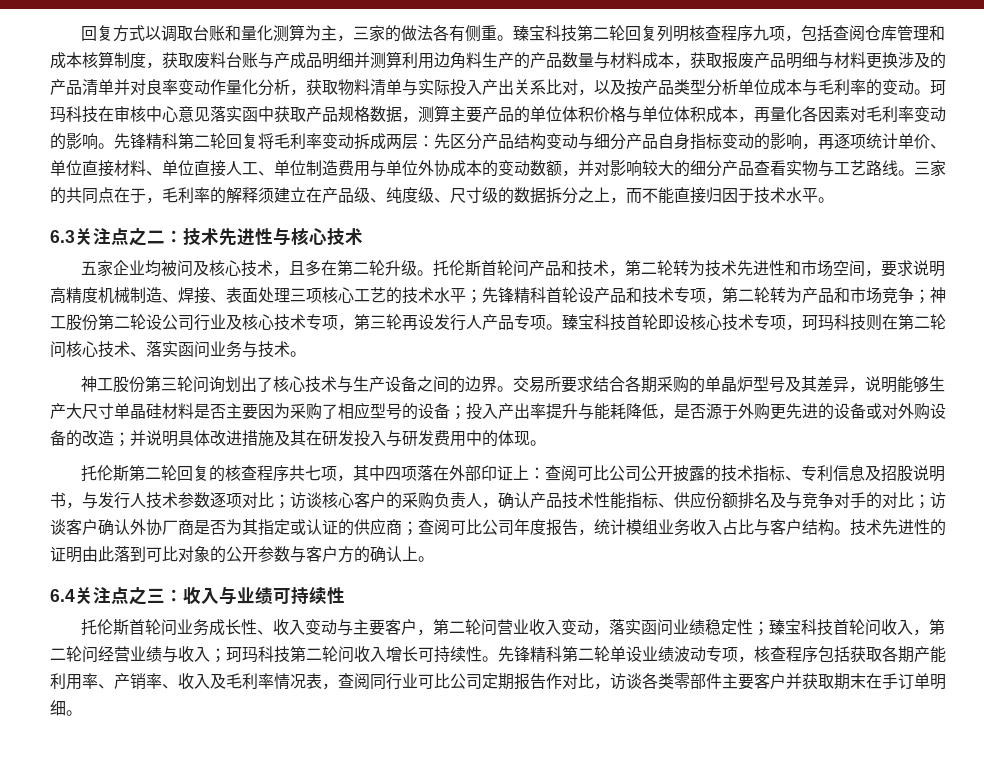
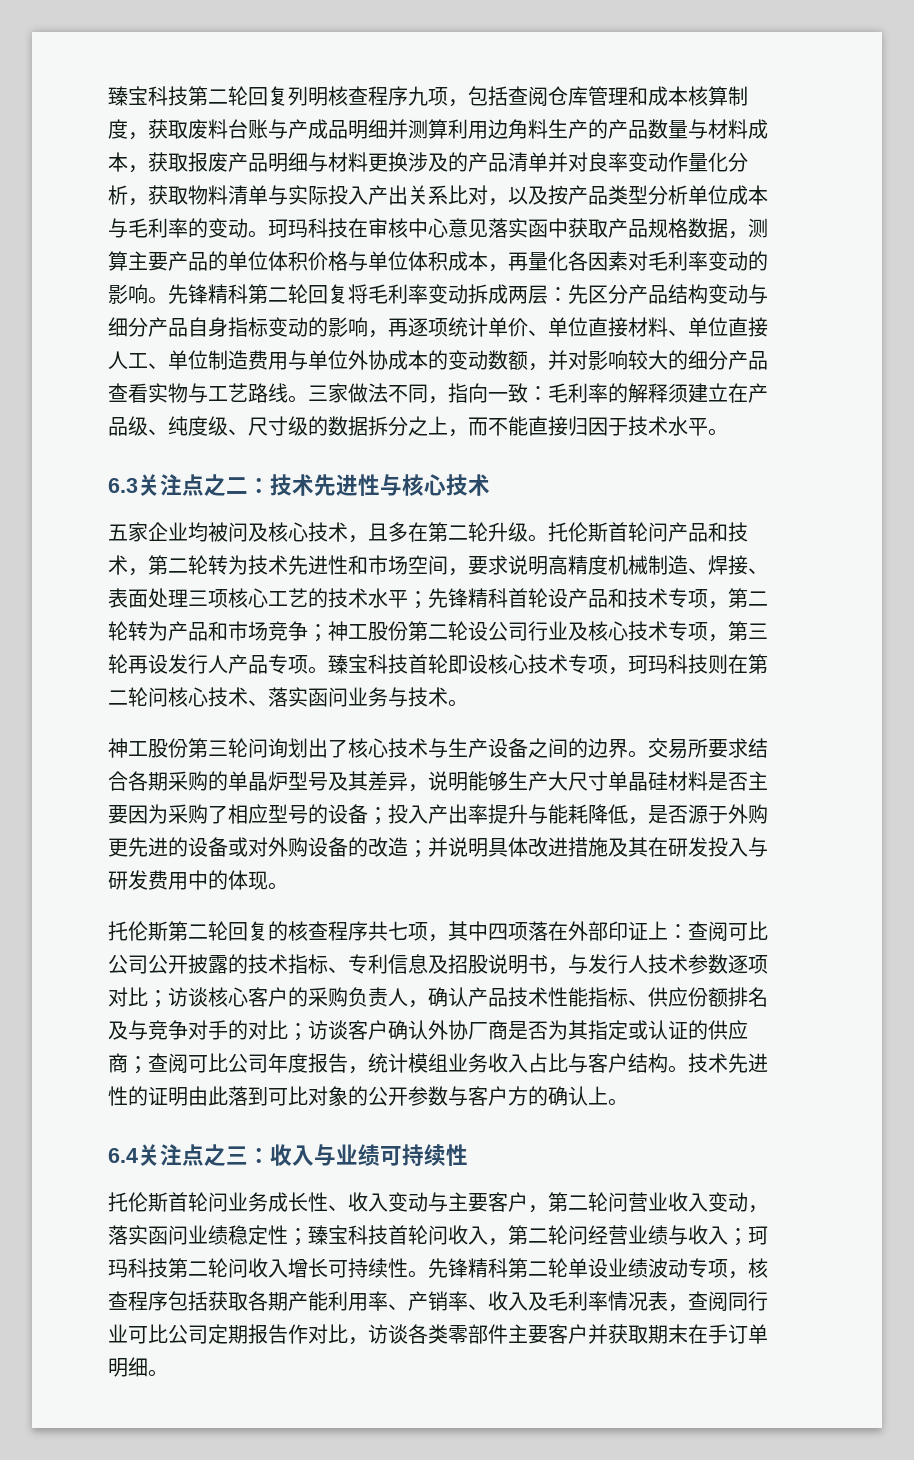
- 回复方式以调取台账和量化测算为主，三家的做法各有侧重。
- 三家的共同点在于，毛利率的解释须建立在产品级、纯度级、尺寸级的数据拆分之上，而不能直接归因于技术水平。
+ 三家做法不同，指向一致：毛利率的解释须建立在产品级、纯度级、尺寸级的数据拆分之上，而不能直接归因于技术水平。

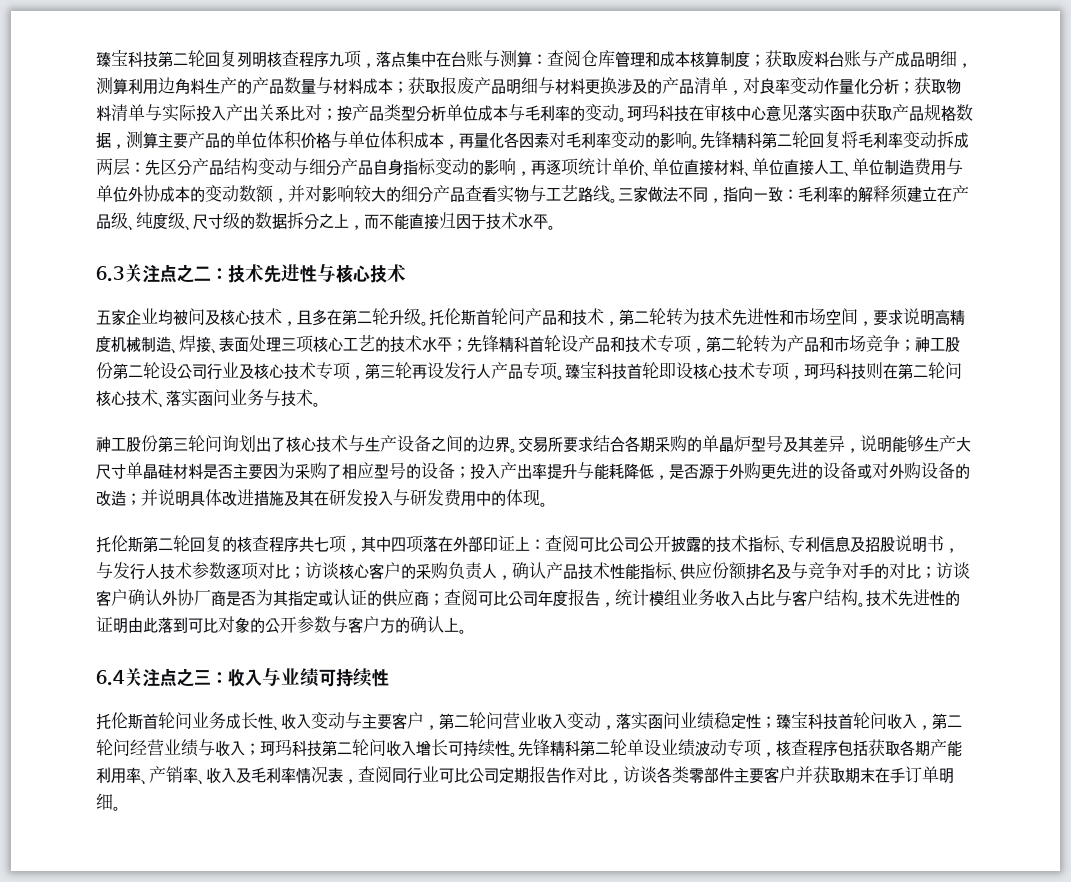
- 臻宝科技第二轮回复列明核查程序九项，包括查阅仓库管理和成本核算制度，获取废料台账与产成品明细并测算利用边角料生产的产品数量与材料成本，获取报废产品明细与材料更换涉及的产品清单并对良率变动作量化分析，获取物料清单与实际投入产出关系比对，以及按产品类型分析单位成本与毛利率的变动。
+ 臻宝科技第二轮回复列明核查程序九项，落点集中在台账与测算：查阅仓库管理和成本核算制度；获取废料台账与产成品明细，测算利用边角料生产的产品数量与材料成本；获取报废产品明细与材料更换涉及的产品清单，对良率变动作量化分析；获取物料清单与实际投入产出关系比对；按产品类型分析单位成本与毛利率的变动。

